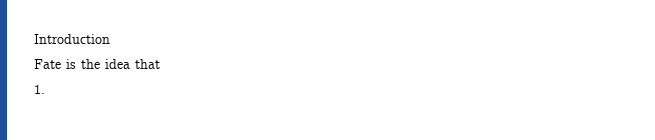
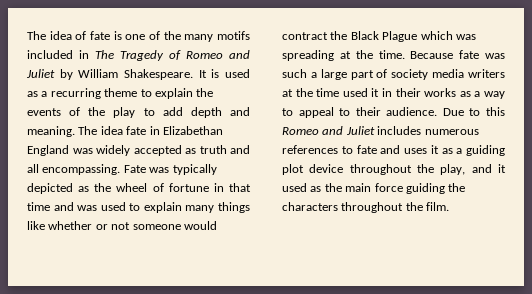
- Introduction
- Fate is the idea that
- 1.
+ The idea of fate is one of the many motifs included in The Tragedy of Romeo and Juliet by William Shakespeare. It is used as a recurring theme to explain the events of the play to add depth and meaning. The idea fate in Elizabethan England was widely accepted as truth and all encompassing. Fate was typically depicted as the wheel of fortune in that time and was used to explain many things like whether or not someone would contract the Black Plague which was spreading at the time. Because fate was such a large part of society media writers at the time used it in their works as a way to appeal to their audience. Due to this Romeo and Juliet includes numerous references to fate and uses it as a guiding plot device throughout the play, and it used as the main force guiding the characters throughout the film.

